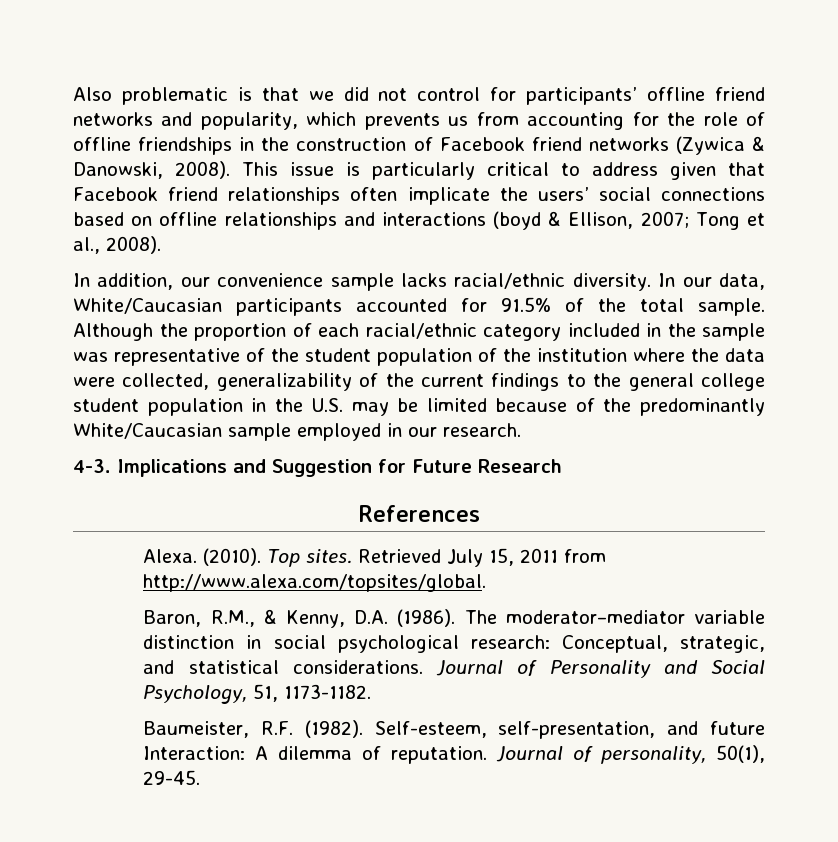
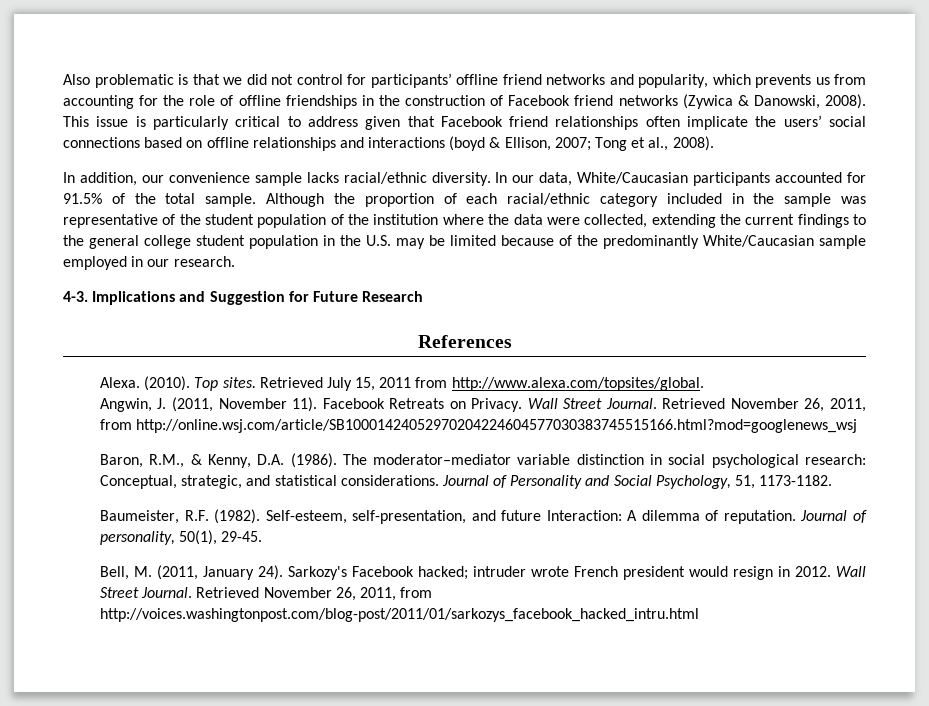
- Although the proportion of each racial/ethnic category included in the sample was representative of the student population of the institution where the data were collected, generalizability of the current findings to the general college student population in the U.S. may be limited because of the predominantly White/Caucasian sample employed in our research.
+ Although the proportion of each racial/ethnic category included in the sample was representative of the student population of the institution where the data were collected, extending the current findings to the general college student population in the U.S. may be limited because of the predominantly White/Caucasian sample employed in our research.
+ Angwin, J. (2011, November 11). Facebook Retreats on Privacy. Wall Street Journal. Retrieved November 26, 2011, from http://online.wsj.com/article/SB10001424052970204224604577030383745515166.html?mod=googlenews_wsj
+ Bell, M. (2011, January 24). Sarkozy's Facebook hacked; intruder wrote French president would resign in 2012. Wall Street Journal. Retrieved November 26, 2011, from http://voices.washingtonpost.com/blog-post/2011/01/sarkozys_facebook_hacked_intru.html

